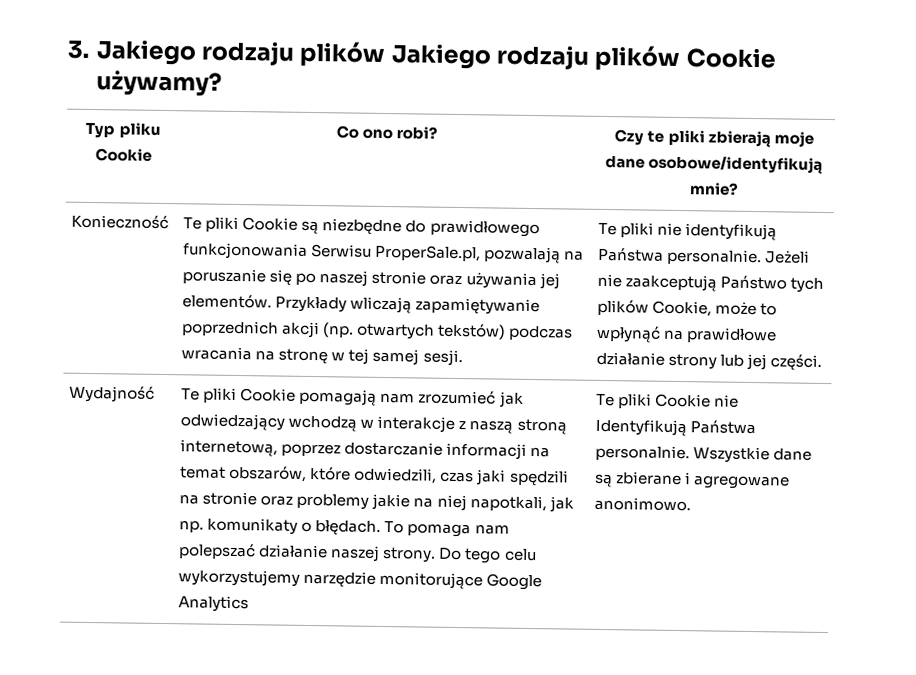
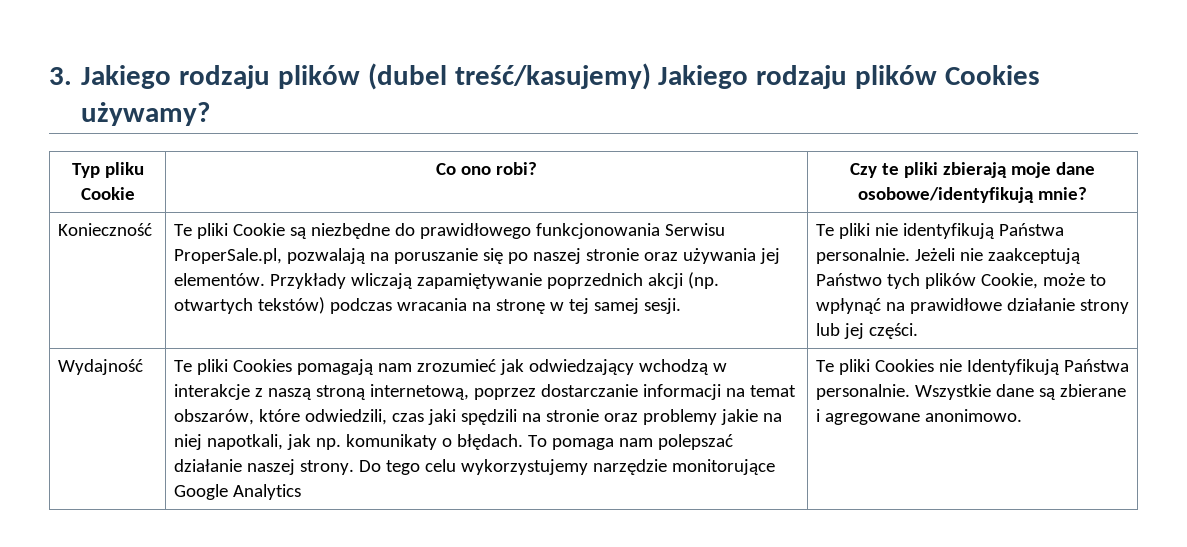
- 3. Jakiego rodzaju plików Jakiego rodzaju plików Cookie używamy?
+ 3. Jakiego rodzaju plików (dubel treść/kasujemy) Jakiego rodzaju plików Cookies używamy?
- Te pliki Cookie pomagają nam zrozumieć jak odwiedzający wchodzą w interakcje z naszą stroną internetową, poprzez dostarczanie informacji na temat obszarów, które odwiedzili, czas jaki spędzili na stronie oraz problemy jakie na niej napotkali, jak np. komunikaty o błędach.
+ Te pliki Cookies pomagają nam zrozumieć jak odwiedzający wchodzą w interakcje z naszą stroną internetową, poprzez dostarczanie informacji na temat obszarów, które odwiedzili, czas jaki spędzili na stronie oraz problemy jakie na niej napotkali, jak np. komunikaty o błędach.
- Te pliki Cookie nie Identyfikują Państwa personalnie.
+ Te pliki Cookies nie Identyfikują Państwa personalnie.

